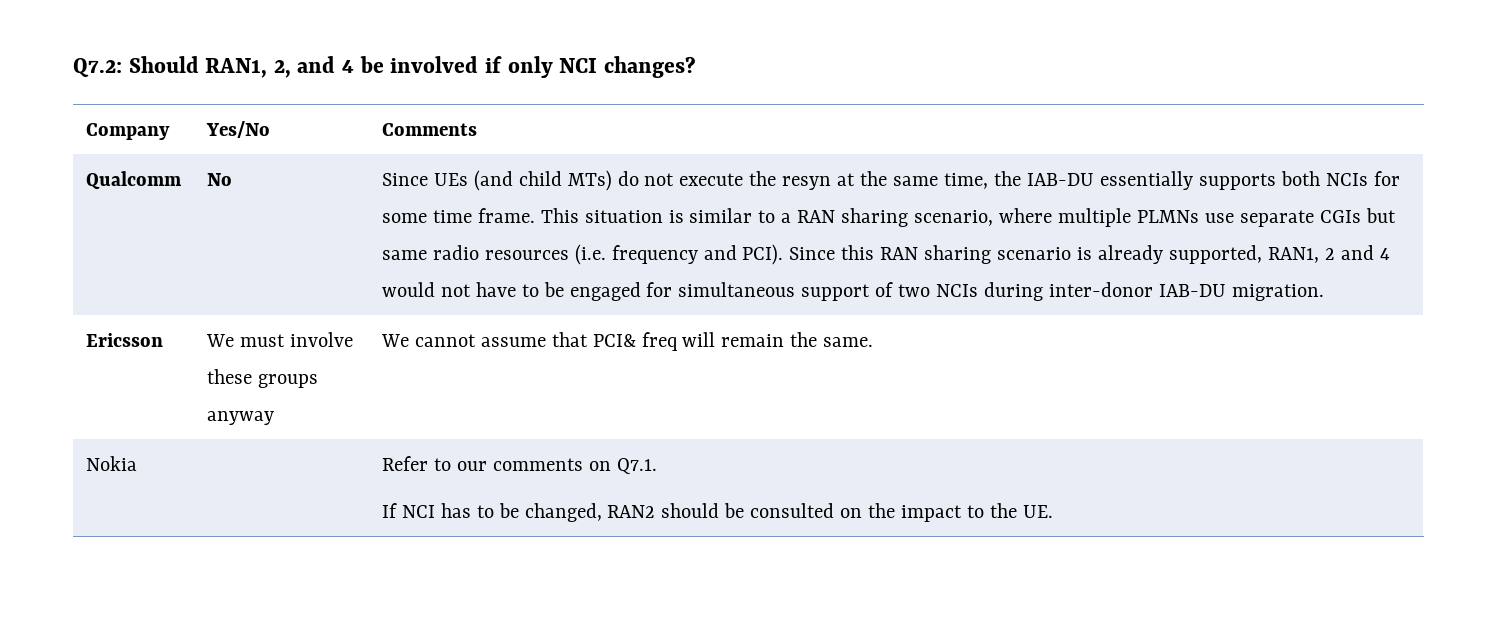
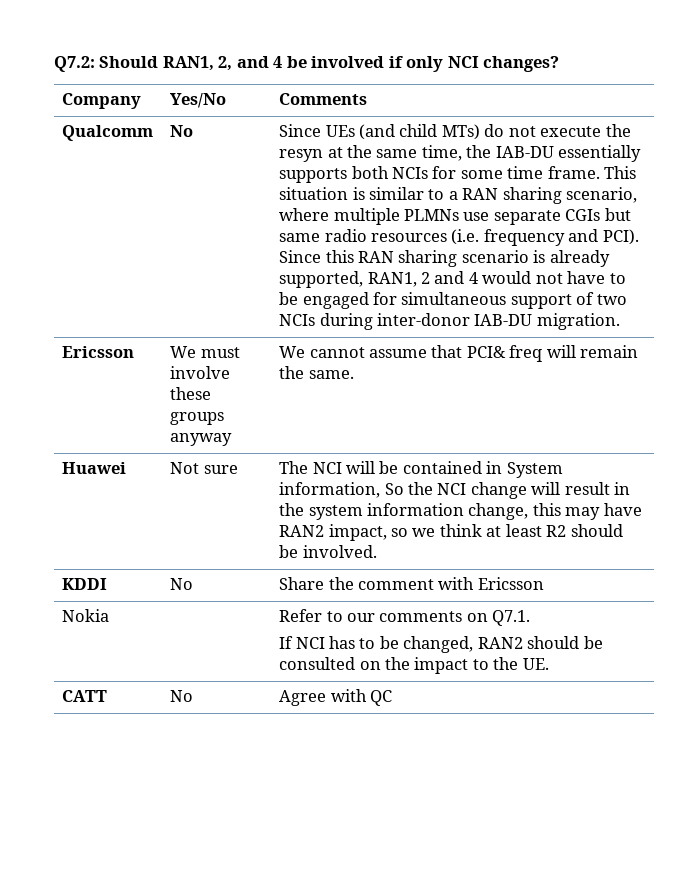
+ Huawei | Not sure | The NCI will be contained in System information, So the NCI change will result in the system information change, this may have RAN2 impact, so we think at least R2 should be involved.
+ KDDI | No | Share the comment with Ericsson
+ CATT | No | Agree with QC

